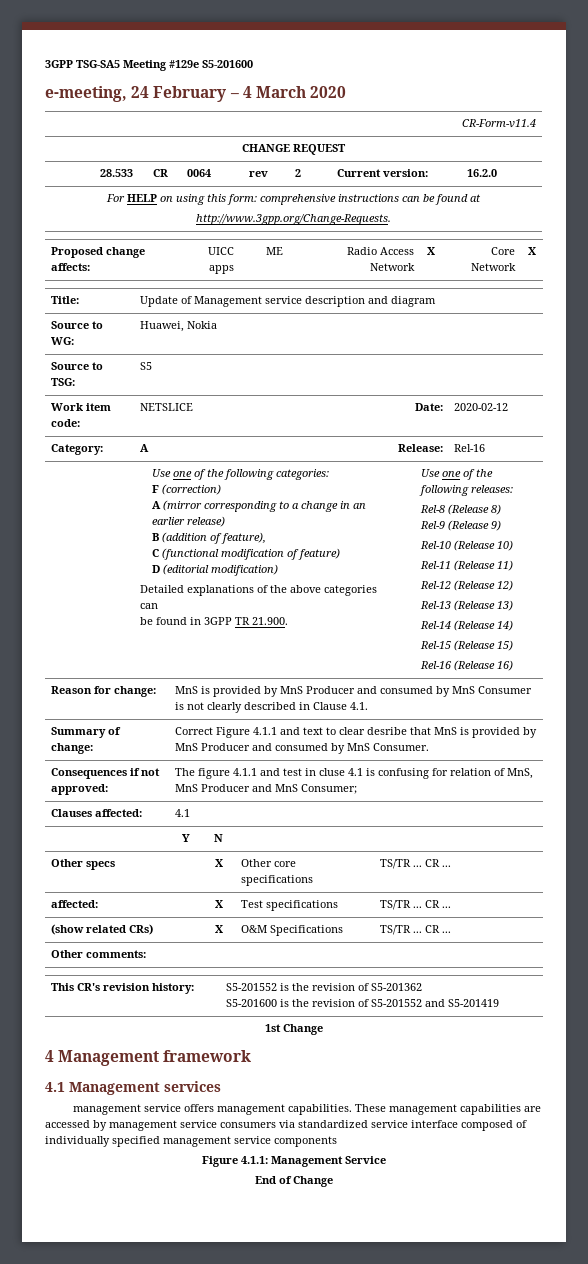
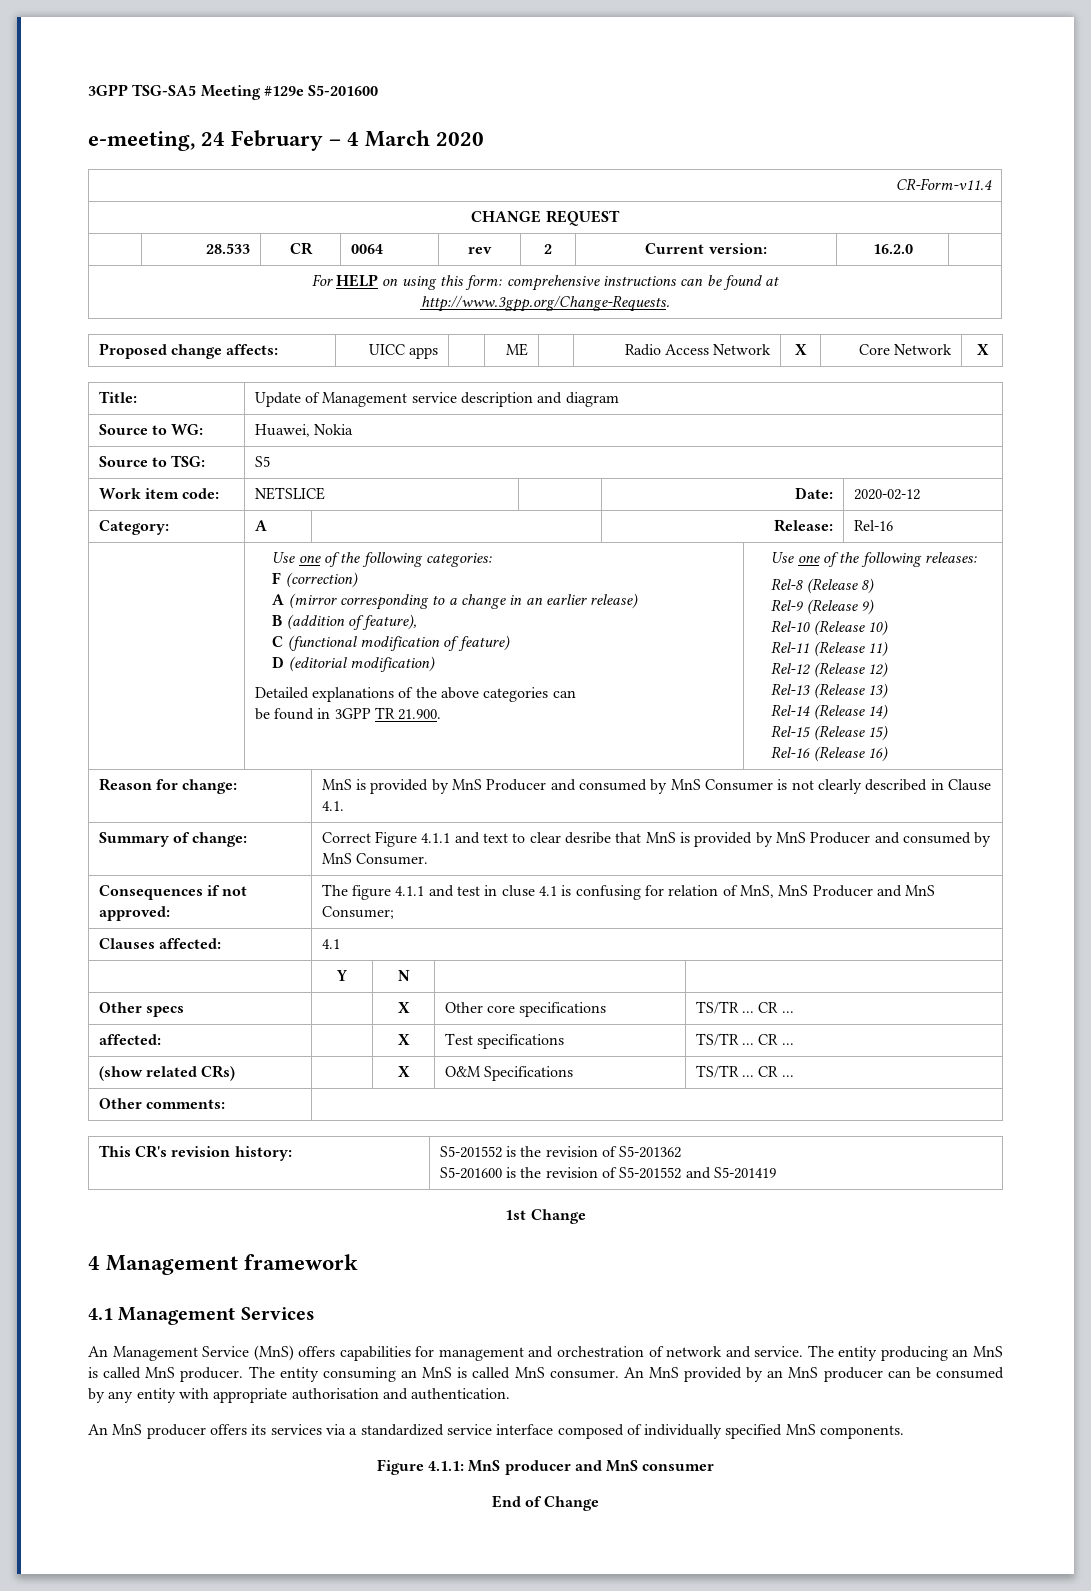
- 4.1 Management services
- management service offers management capabilities. These management capabilities are accessed by management service consumers via standardized service interface composed of individually specified management service components
+ 4.1 Management Services
+ An Management Service (MnS) offers capabilities for management and orchestration of network and service. The entity producing an MnS is called MnS producer. The entity consuming an MnS is called MnS consumer. An MnS provided by an MnS producer can be consumed by any entity with appropriate authorisation and authentication.
+ An MnS producer offers its services via a standardized service interface composed of individually specified MnS components.
- Figure 4.1.1: Management Service
+ Figure 4.1.1: MnS producer and MnS consumer

